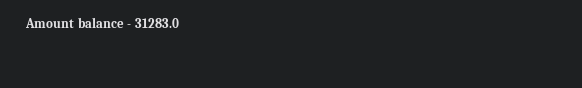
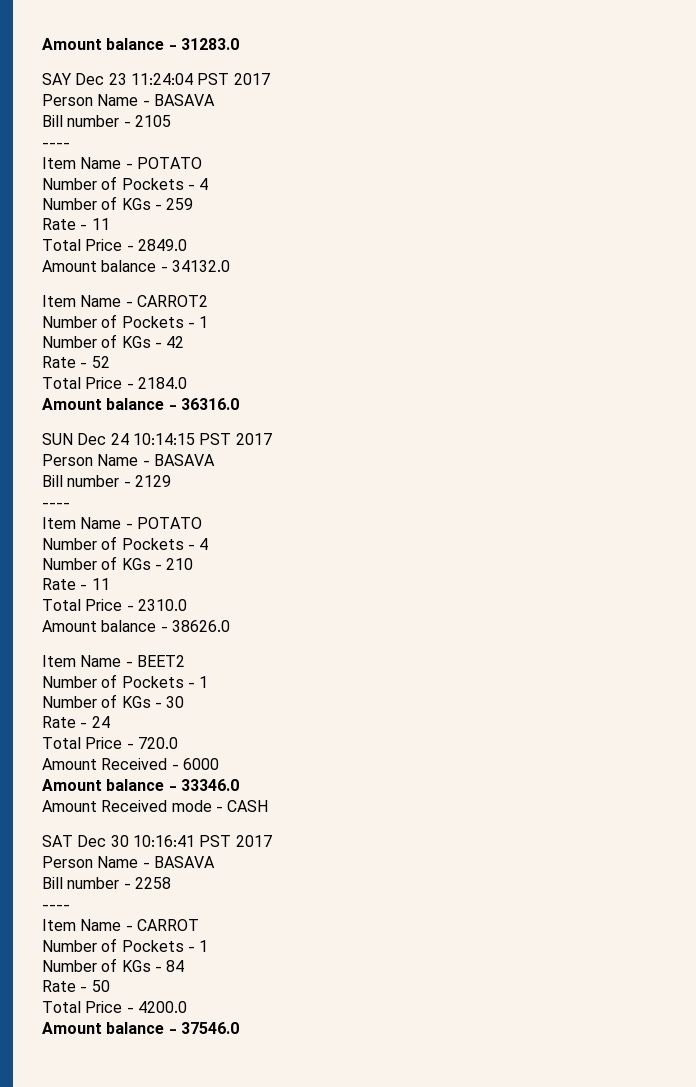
+ SAY Dec 23 11:24:04 PST 2017
+ Person Name - BASAVA
+ Bill number - 2105
+ ----
+ Item Name - POTATO
+ Number of Pockets - 4
+ Number of KGs - 259
+ Rate - 11
+ Total Price - 2849.0
+ Amount balance - 34132.0
+ Item Name - CARROT2
+ Number of Pockets - 1
+ Number of KGs - 42
+ Rate - 52
+ Total Price - 2184.0
+ Amount balance - 36316.0
+ SUN Dec 24 10:14:15 PST 2017
+ Person Name - BASAVA
+ Bill number - 2129
+ ----
+ Item Name - POTATO
+ Number of Pockets - 4
+ Number of KGs - 210
+ Rate - 11
+ Total Price - 2310.0
+ Amount balance - 38626.0
+ Item Name - BEET2
+ Number of Pockets - 1
+ Number of KGs - 30
+ Rate - 24
+ Total Price - 720.0
+ Amount Received - 6000
+ Amount balance - 33346.0
+ Amount Received mode - CASH
+ SAT Dec 30 10:16:41 PST 2017
+ Person Name - BASAVA
+ Bill number - 2258
+ ----
+ Item Name - CARROT
+ Number of Pockets - 1
+ Number of KGs - 84
+ Rate - 50
+ Total Price - 4200.0
+ Amount balance - 37546.0

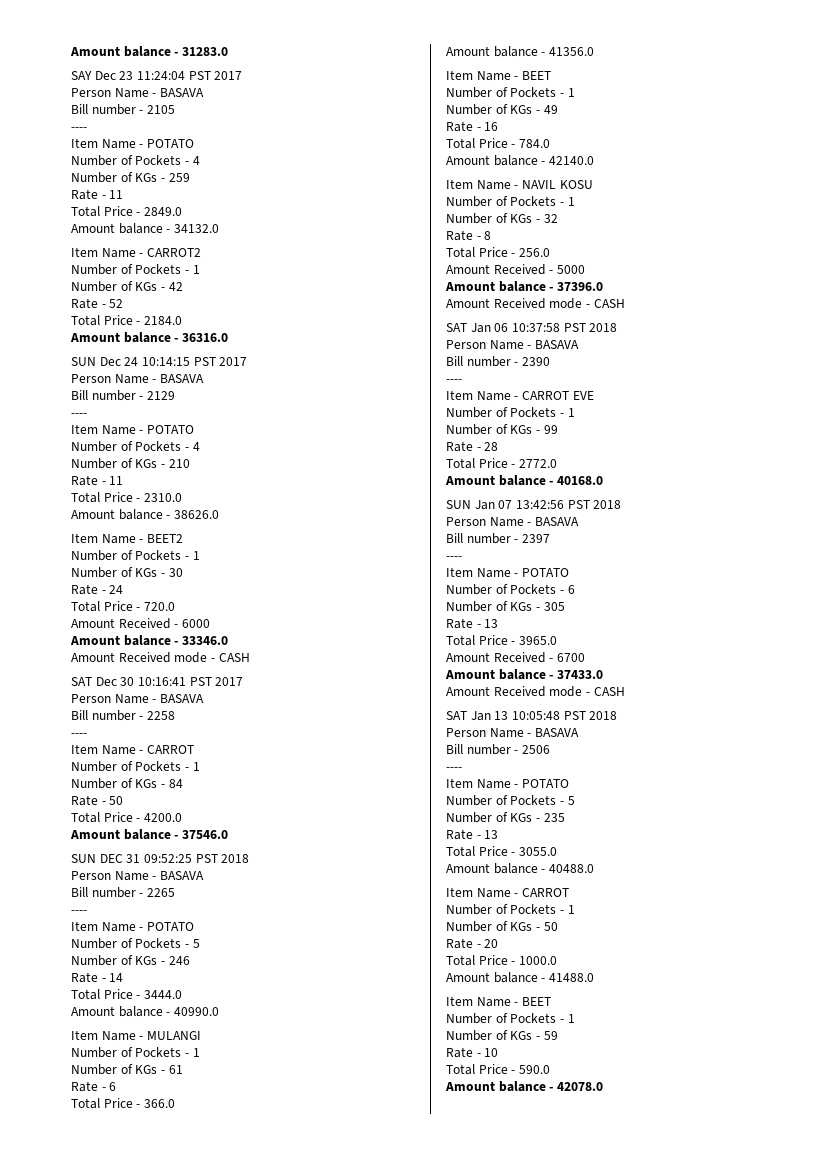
+ SUN DEC 31 09:52:25 PST 2018
+ Person Name - BASAVA
+ Bill number - 2265
+ ----
+ Item Name - POTATO
+ Number of Pockets - 5
+ Number of KGs - 246
+ Rate - 14
+ Total Price - 3444.0
+ Amount balance - 40990.0
+ Item Name - MULANGI
+ Number of Pockets - 1
+ Number of KGs - 61
+ Rate - 6
+ Total Price - 366.0
+ Amount balance - 41356.0
+ Item Name - BEET
+ Number of Pockets - 1
+ Number of KGs - 49
+ Rate - 16
+ Total Price - 784.0
+ Amount balance - 42140.0
+ Item Name - NAVIL KOSU
+ Number of Pockets - 1
+ Number of KGs - 32
+ Rate - 8
+ Total Price - 256.0
+ Amount Received - 5000
+ Amount balance - 37396.0
+ Amount Received mode - CASH
+ SAT Jan 06 10:37:58 PST 2018
+ Person Name - BASAVA
+ Bill number - 2390
+ ----
+ Item Name - CARROT EVE
+ Number of Pockets - 1
+ Number of KGs - 99
+ Rate - 28
+ Total Price - 2772.0
+ Amount balance - 40168.0
+ SUN Jan 07 13:42:56 PST 2018
+ Person Name - BASAVA
+ Bill number - 2397
+ ----
+ Item Name - POTATO
+ Number of Pockets - 6
+ Number of KGs - 305
+ Rate - 13
+ Total Price - 3965.0
+ Amount Received - 6700
+ Amount balance - 37433.0
+ Amount Received mode - CASH
+ SAT Jan 13 10:05:48 PST 2018
+ Person Name - BASAVA
+ Bill number - 2506
+ ----
+ Item Name - POTATO
+ Number of Pockets - 5
+ Number of KGs - 235
+ Rate - 13
+ Total Price - 3055.0
+ Amount balance - 40488.0
+ Item Name - CARROT
+ Number of Pockets - 1
+ Number of KGs - 50
+ Rate - 20
+ Total Price - 1000.0
+ Amount balance - 41488.0
+ Item Name - BEET
+ Number of Pockets - 1
+ Number of KGs - 59
+ Rate - 10
+ Total Price - 590.0
+ Amount balance - 42078.0

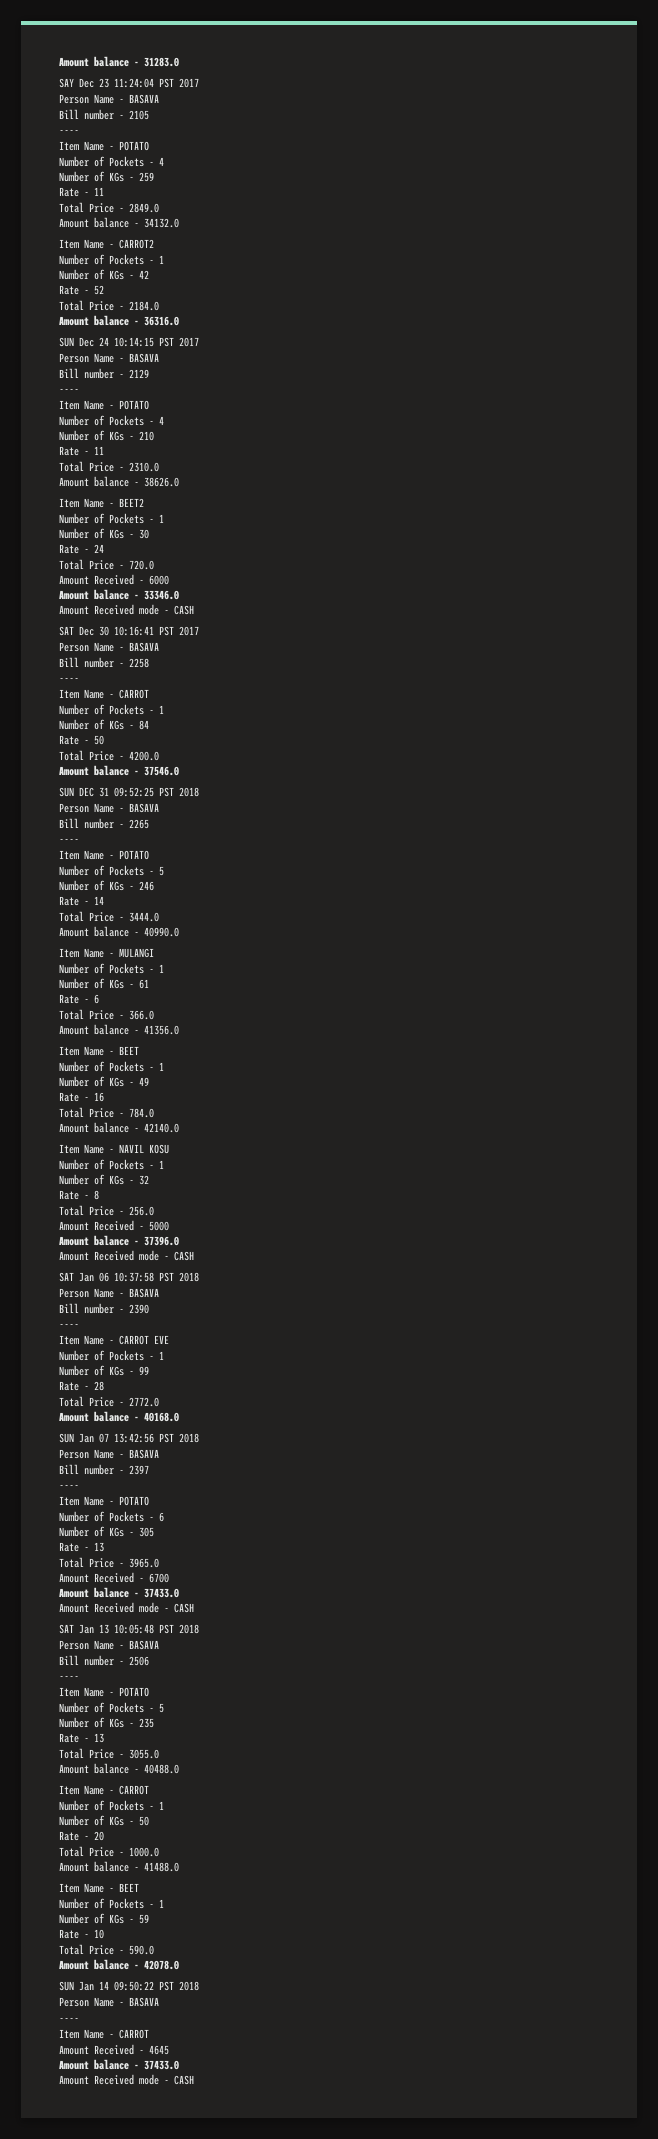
+ SUN Jan 14 09:50:22 PST 2018
+ Person Name - BASAVA
+ ----
+ Item Name - CARROT
+ Amount Received - 4645
+ Amount balance - 37433.0
+ Amount Received mode - CASH

